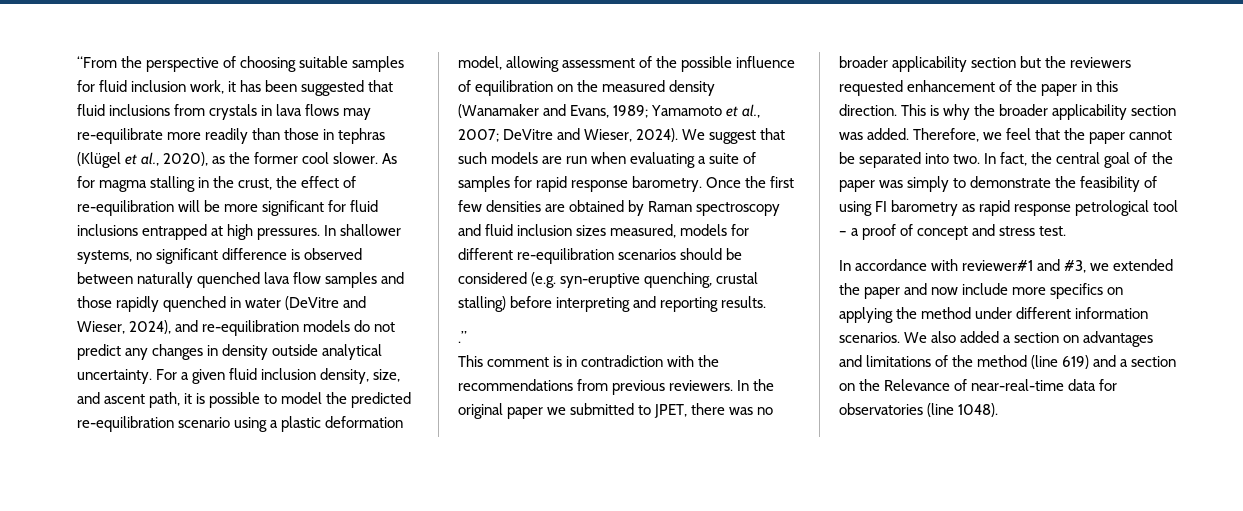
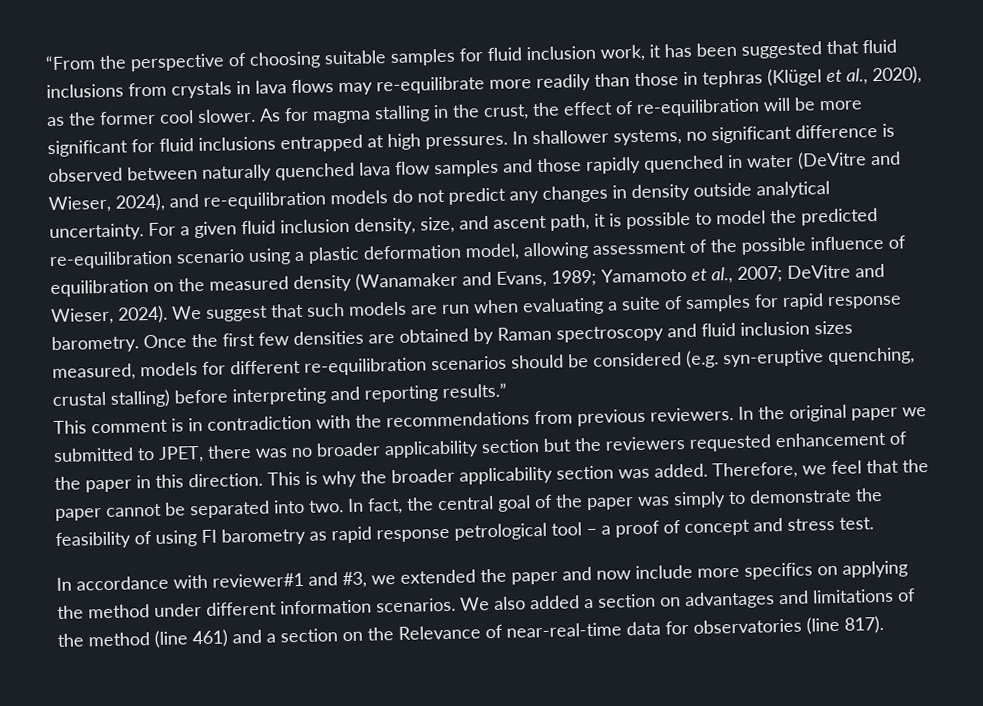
- Once the first few densities are obtained by Raman spectroscopy and fluid inclusion sizes measured, models for different re-equilibration scenarios should be considered (e.g. syn-eruptive quenching, crustal stalling) before interpreting and reporting results.
- .”
+ Once the first few densities are obtained by Raman spectroscopy and fluid inclusion sizes measured, models for different re-equilibration scenarios should be considered (e.g. syn-eruptive quenching, crustal stalling) before interpreting and reporting results.”
- We also added a section on advantages and limitations of the method (line 619) and a section on the Relevance of near-real-time data for observatories (line 1048).
+ We also added a section on advantages and limitations of the method (line 461) and a section on the Relevance of near-real-time data for observatories (line 817).

